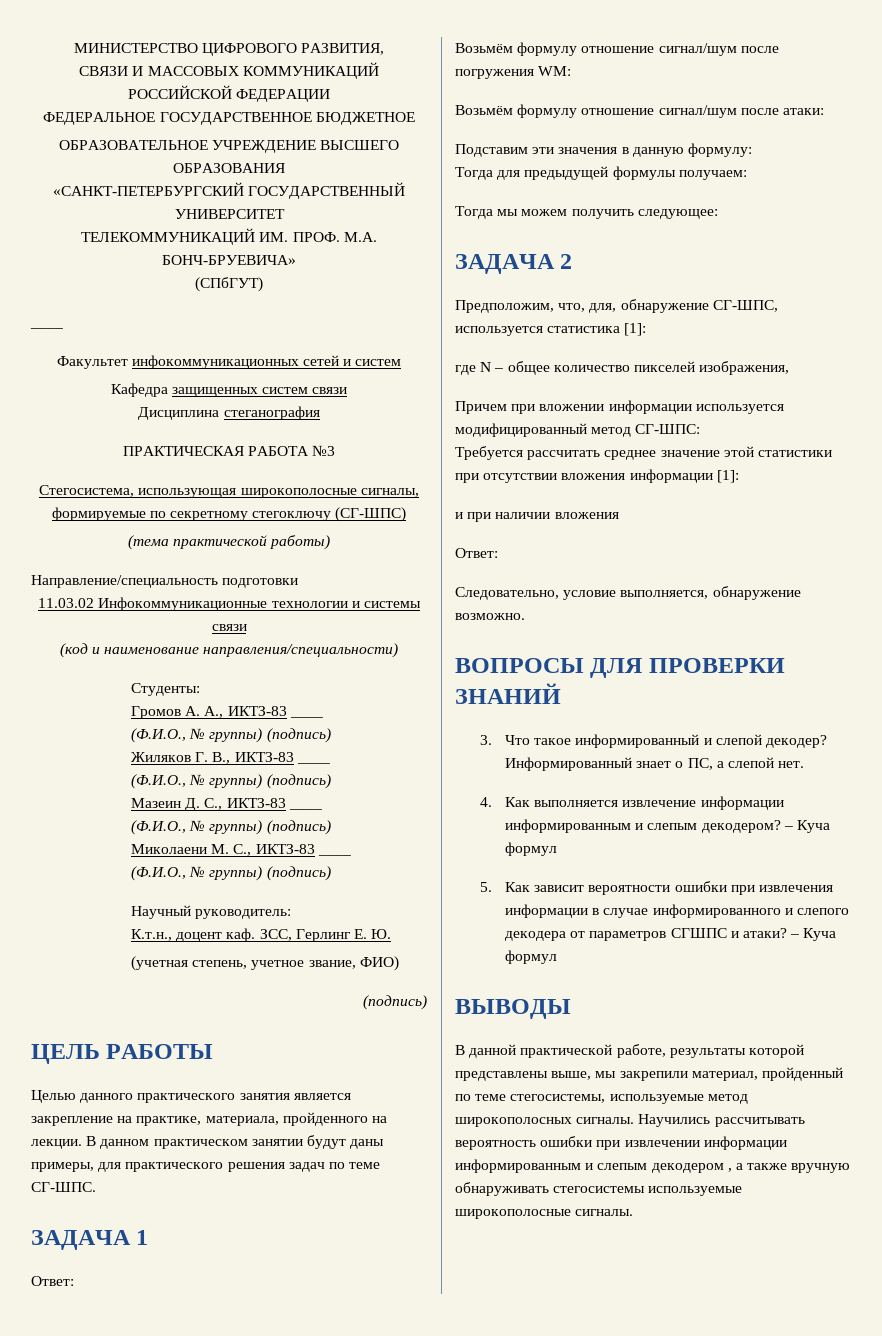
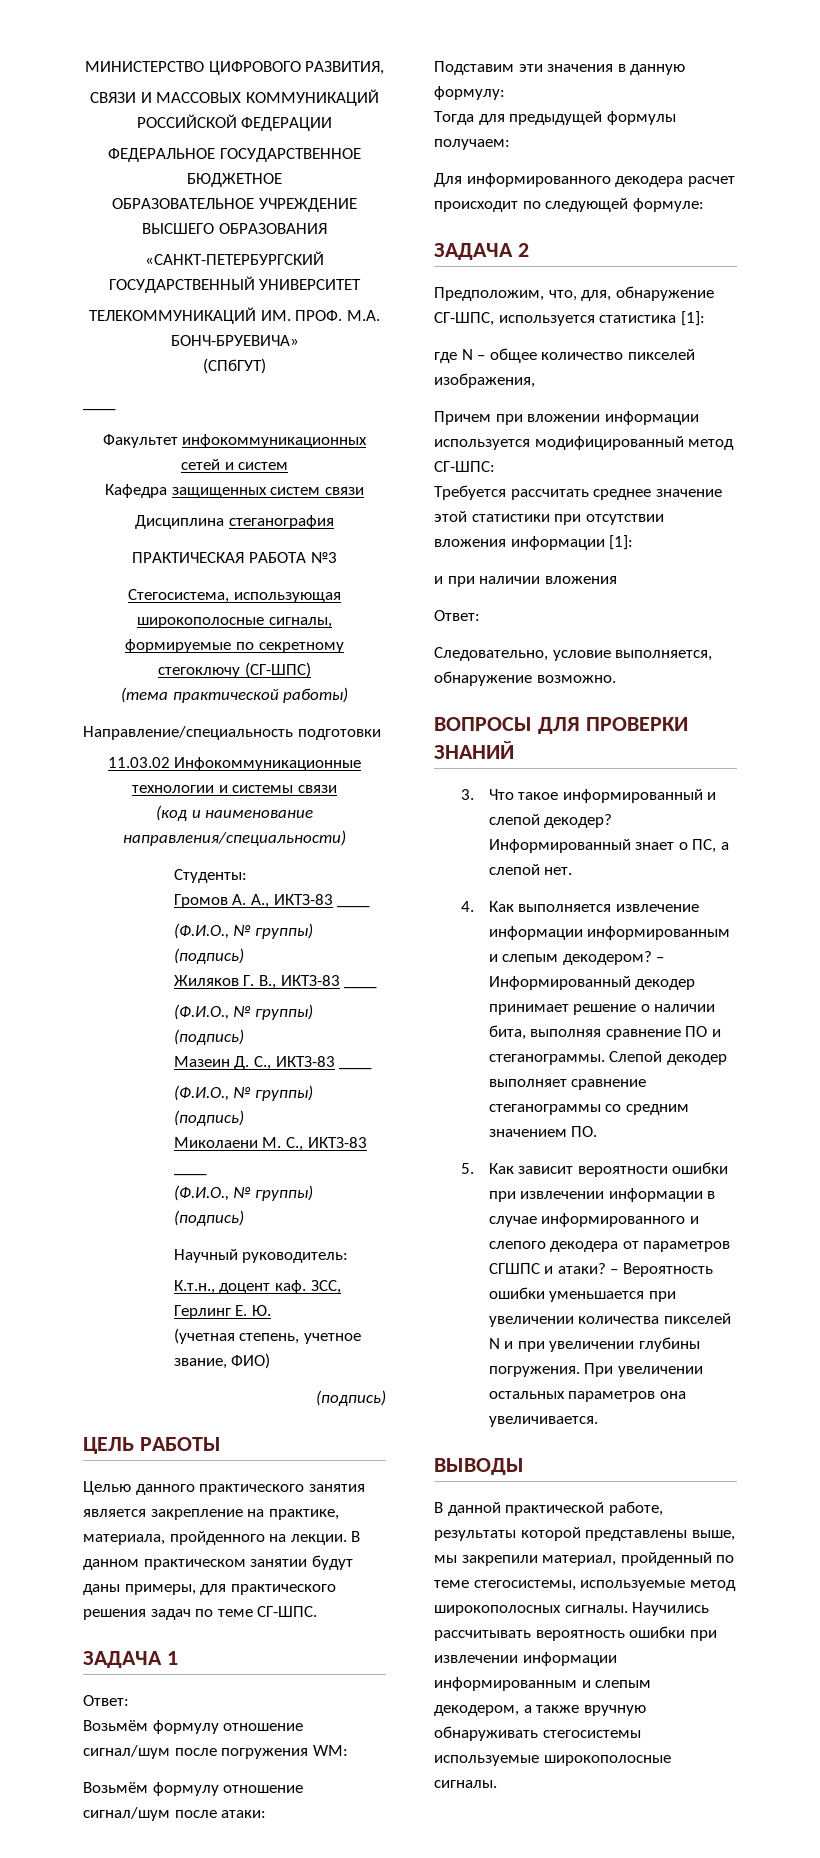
- Тогда мы можем получить следующее:
+ Для информированного декодера расчет происходит по следующей формуле:
- 4. Как выполняется извлечение информации информированным и слепым декодером? – Куча формул
+ 4. Как выполняется извлечение информации информированным и слепым декодером? – Информированный декодер принимает решение о наличии бита, выполняя сравнение ПО и стеганограммы. Слепой декодер выполняет сравнение стеганограммы со средним значением ПО.
- 5. Как зависит вероятности ошибки при извлечения информации в случае информированного и слепого декодера от параметров СГШПС и атаки? – Куча формул
+ 5. Как зависит вероятности ошибки при извлечении информации в случае информированного и слепого декодера от параметров СГШПС и атаки? – Вероятность ошибки уменьшается при увеличении количества пикселей N и при увеличении глубины погружения. При увеличении остальных параметров она увеличивается.
- Научились рассчитывать вероятность ошибки при извлечении информации информированным и слепым декодером , а также вручную обнаруживать стегосистемы используемые широкополосные сигналы.
+ Научились рассчитывать вероятность ошибки при извлечении информации информированным и слепым декодером, а также вручную обнаруживать стегосистемы используемые широкополосные сигналы.

